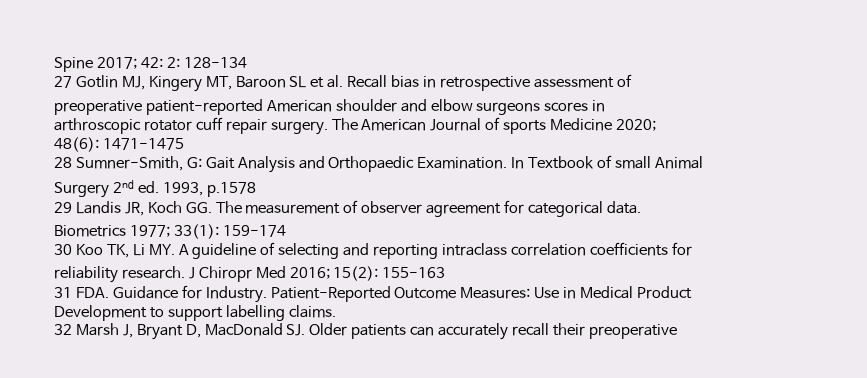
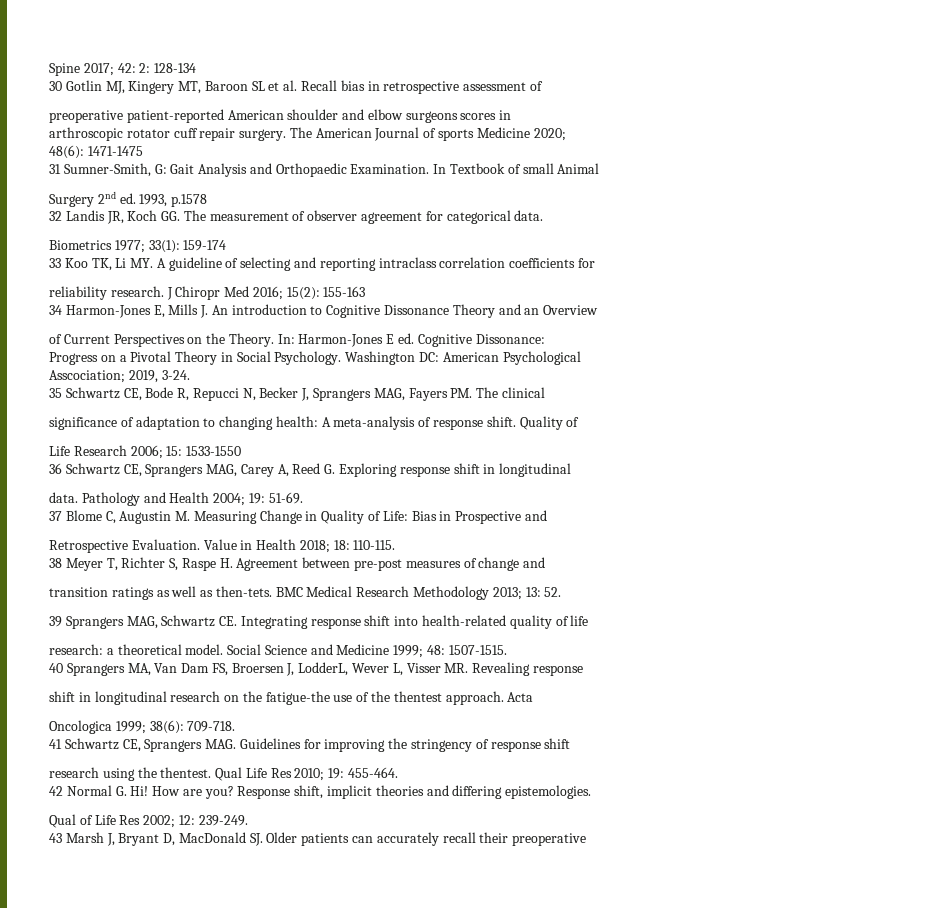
- 27 Gotlin MJ, Kingery MT, Baroon SL et al. Recall bias in retrospective assessment of
+ 30 Gotlin MJ, Kingery MT, Baroon SL et al. Recall bias in retrospective assessment of
- 28 Sumner-Smith, G: Gait Analysis and Orthopaedic Examination.
+ 31 Sumner-Smith, G: Gait Analysis and Orthopaedic Examination.
- 29 Landis JR, Koch GG. The measurement of observer agreement for categorical data.
+ 32 Landis JR, Koch GG. The measurement of observer agreement for categorical data.
- 30 Koo TK, Li MY. A guideline of selecting and reporting intraclass correlation coefficients for
+ 33 Koo TK, Li MY. A guideline of selecting and reporting intraclass correlation coefficients for
- 31 FDA. Guidance for Industry. Patient-Reported Outcome Measures: Use in Medical Product
- Development to support labelling claims.
- 32 Marsh J, Bryant D, MacDonald SJ. Older patients can accurately recall their preoperative
+ 34 Harmon-Jones E, Mills J. An introduction to Cognitive Dissonance Theory and an Overview
+ of Current Perspectives on the Theory. In: Harmon-Jones E ed. Cognitive Dissonance:
+ Progress on a Pivotal Theory in Social Psychology. Washington DC: American Psychological
+ Asscociation; 2019, 3-24.
+ 35 Schwartz CE, Bode R, Repucci N, Becker J, Sprangers MAG, Fayers PM. The clinical
+ significance of adaptation to changing health: A meta-analysis of response shift. Quality of
+ Life Research 2006; 15: 1533-1550
+ 36 Schwartz CE, Sprangers MAG, Carey A, Reed G. Exploring response shift in longitudinal
+ data. Pathology and Health 2004; 19: 51-69.
+ 37 Blome C, Augustin M. Measuring Change in Quality of Life: Bias in Prospective and
+ Retrospective Evaluation. Value in Health 2018; 18: 110-115.
+ 38 Meyer T, Richter S, Raspe H. Agreement between pre-post measures of change and
+ transition ratings as well as then-tets. BMC Medical Research Methodology 2013; 13: 52.
+ 39 Sprangers MAG, Schwartz CE. Integrating response shift into health-related quality of life
+ research: a theoretical model. Social Science and Medicine 1999; 48: 1507-1515.
+ 40 Sprangers MA, Van Dam FS, Broersen J, LodderL, Wever L, Visser MR. Revealing response
+ shift in longitudinal research on the fatigue-the use of the thentest approach. Acta
+ Oncologica 1999; 38(6): 709-718.
+ 41 Schwartz CE, Sprangers MAG. Guidelines for improving the stringency of response shift
+ research using the thentest. Qual Life Res 2010; 19: 455-464.
+ 42 Normal G. Hi! How are you? Response shift, implicit theories and differing epistemologies.
+ Qual of Life Res 2002; 12: 239-249.
+ 43 Marsh J, Bryant D, MacDonald SJ. Older patients can accurately recall their preoperative

